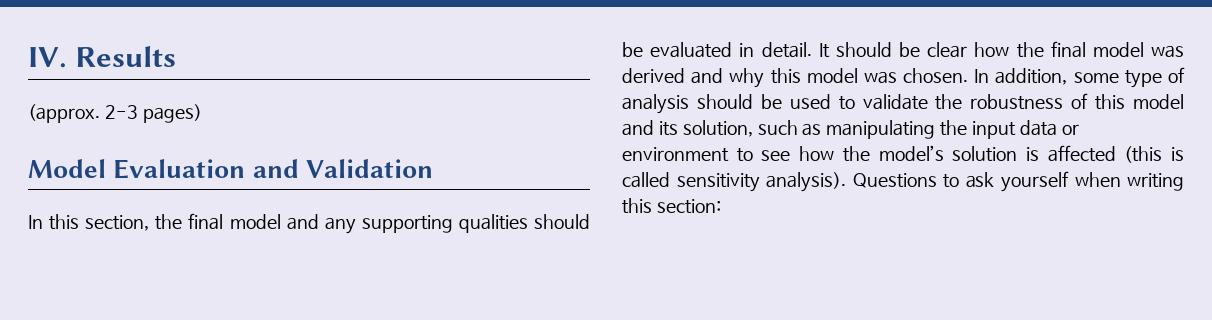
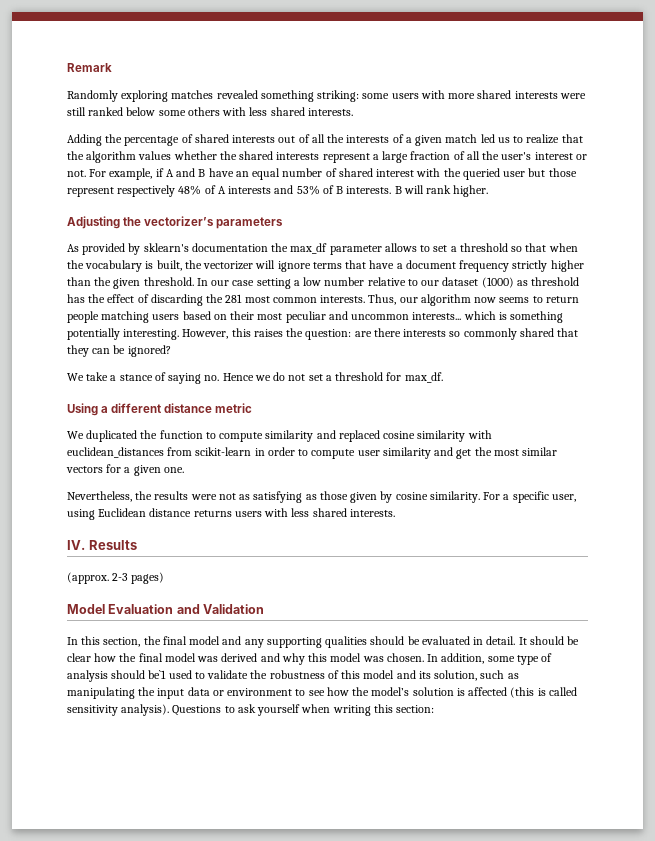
+ Remark
+ Randomly exploring matches revealed something striking: some users with more shared interests were still ranked below some others with less shared interests.
+ Adding the percentage of shared interests out of all the interests of a given match led us to realize that the algorithm values whether the shared interests represent a large fraction of all the user's interest or not. For example, if A and B have an equal number of shared interest with the queried user but those represent respectively 48% of A interests and 53% of B interests. B will rank higher.
+ Adjusting the vectorizer’s parameters
+ As provided by sklearn's documentation the max_df parameter allows to set a threshold so that when the vocabulary is built, the vectorizer will ignore terms that have a document frequency strictly higher than the given threshold. In our case setting a low number relative to our dataset (1000) as threshold has the effect of discarding the 281 most common interests. Thus, our algorithm now seems to return people matching users based on their most peculiar and uncommon interests... which is something potentially interesting. However, this raises the question: are there interests so commonly shared that they can be ignored?
+ We take a stance of saying no. Hence we do not set a threshold for max_df.
+ Using a different distance metric
+ We duplicated the function to compute similarity and replaced cosine similarity with euclidean_distances from scikit-learn in order to compute user similarity and get the most similar vectors for a given one.
+ Nevertheless, the results were not as satisfying as those given by cosine similarity. For a specific user, using Euclidean distance returns users with less shared interests.
- In addition, some type of analysis should be used to validate the robustness of this model and its solution, such as manipulating the input data or environment to see how the model’s solution is affected (this is called sensitivity analysis).
+ In addition, some type of analysis should be`1 used to validate the robustness of this model and its solution, such as manipulating the input data or environment to see how the model’s solution is affected (this is called sensitivity analysis).

